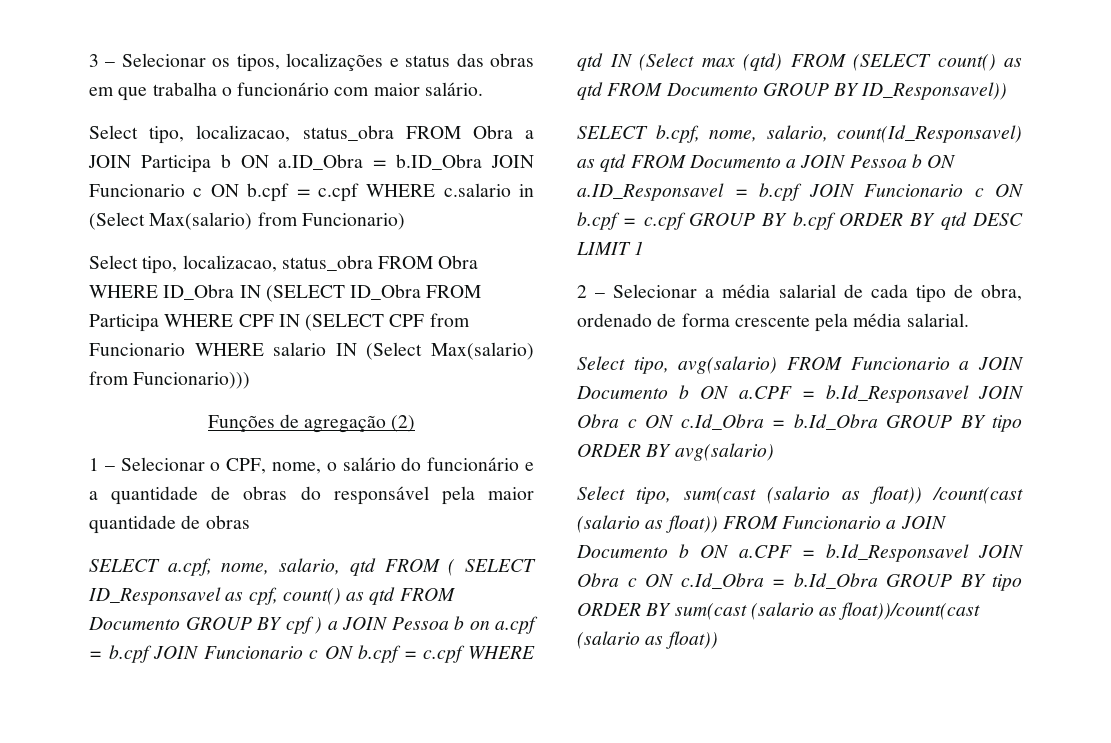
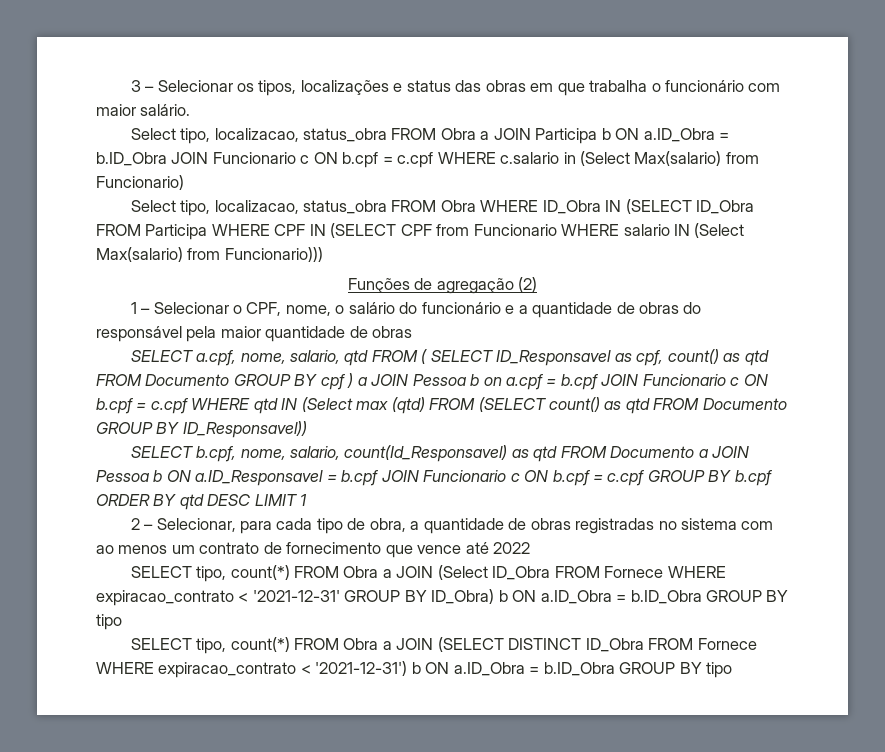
- 2 – Selecionar a média salarial de cada tipo de obra, ordenado de forma crescente pela média salarial.
- Select tipo, avg(salario) FROM Funcionario a JOIN Documento b ON a.CPF = b.Id_Responsavel JOIN Obra c ON c.Id_Obra = b.Id_Obra GROUP BY tipo ORDER BY avg(salario)
- Select tipo, sum(cast (salario as float)) /count(cast (salario as float)) FROM Funcionario a JOIN Documento b ON a.CPF = b.Id_Responsavel JOIN Obra c ON c.Id_Obra = b.Id_Obra GROUP BY tipo ORDER BY sum(cast (salario as float))/count(cast (salario as float))
+ 2 – Selecionar, para cada tipo de obra, a quantidade de obras registradas no sistema com ao menos um contrato de fornecimento que vence até 2022
+ SELECT tipo, count(*) FROM Obra a JOIN (Select ID_Obra FROM Fornece WHERE expiracao_contrato < '2021-12-31' GROUP BY ID_Obra) b ON a.ID_Obra = b.ID_Obra GROUP BY tipo
+ SELECT tipo, count(*) FROM Obra a JOIN (SELECT DISTINCT ID_Obra FROM Fornece WHERE expiracao_contrato < '2021-12-31') b ON a.ID_Obra = b.ID_Obra GROUP BY tipo

